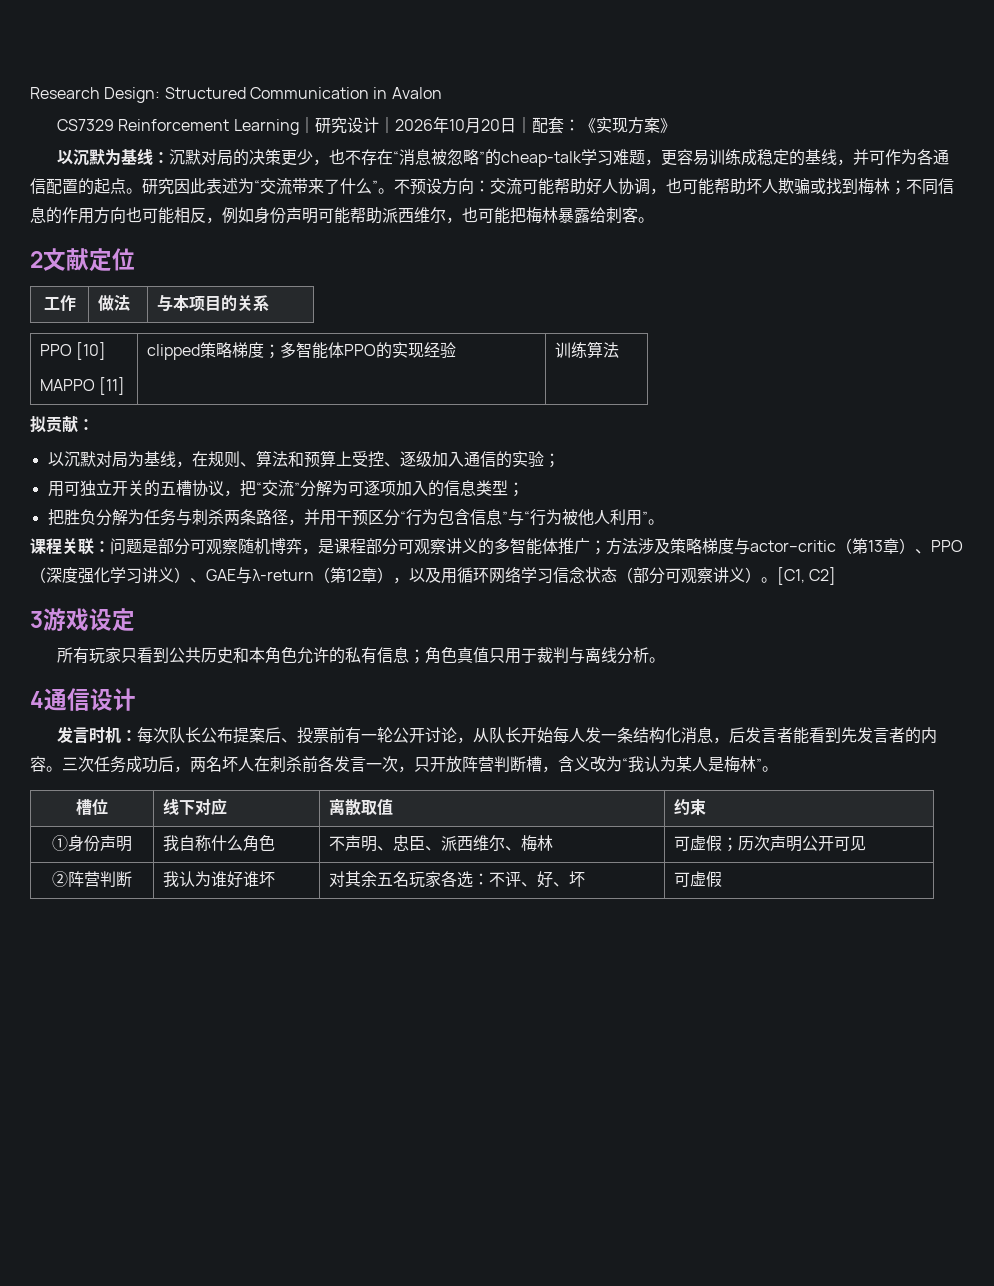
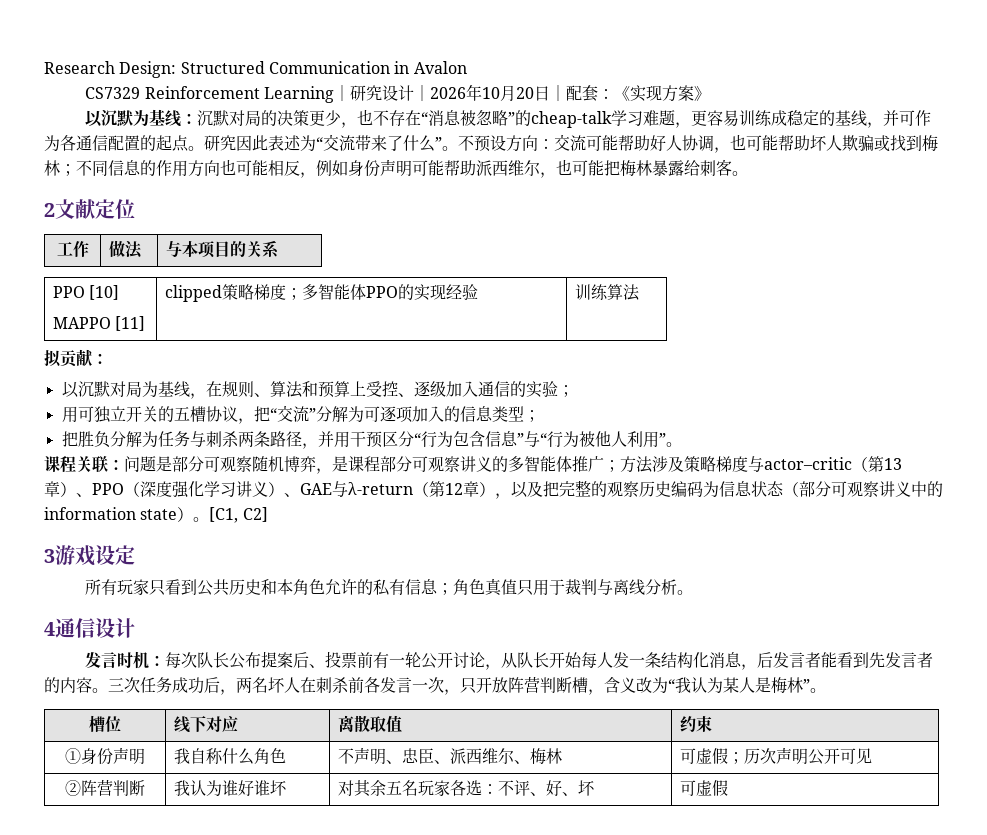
- 课程关联：问题是部分可观察随机博弈，是课程部分可观察讲义的多智能体推广；方法涉及策略梯度与actor–critic（第13章）、PPO（深度强化学习讲义）、GAE与λ-return（第12章），以及用循环网络学习信念状态（部分可观察讲义）。
+ 课程关联：问题是部分可观察随机博弈，是课程部分可观察讲义的多智能体推广；方法涉及策略梯度与actor–critic（第13章）、PPO（深度强化学习讲义）、GAE与λ-return（第12章），以及把完整的观察历史编码为信息状态（部分可观察讲义中的information state）。

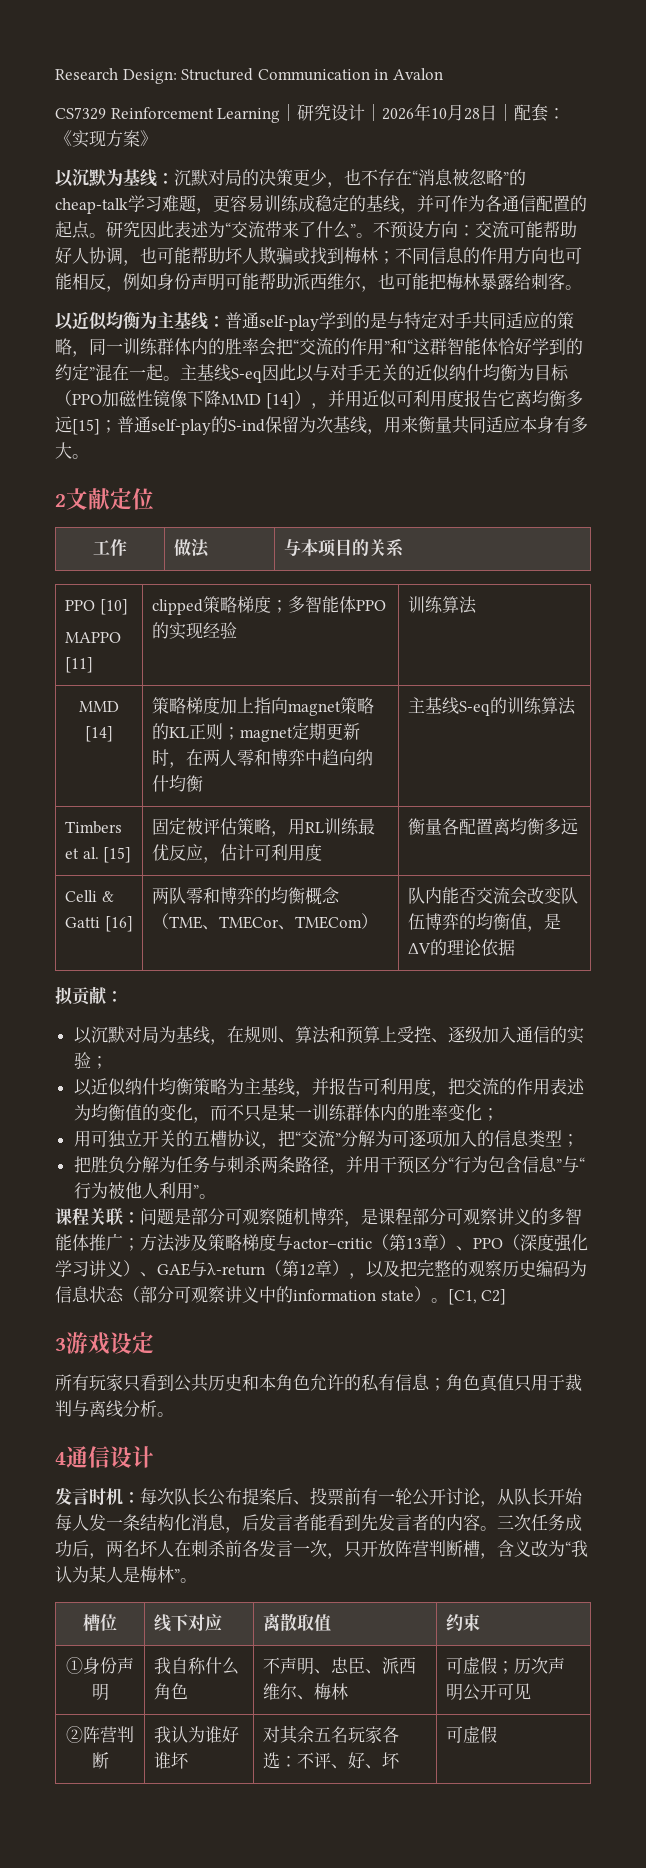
- CS7329 Reinforcement Learning｜研究设计｜2026年10月20日｜配套：《实现方案》
+ CS7329 Reinforcement Learning｜研究设计｜2026年10月28日｜配套：《实现方案》
+ 以近似均衡为主基线：普通self-play学到的是与特定对手共同适应的策略，同一训练群体内的胜率会把“交流的作用”和“这群智能体恰好学到的约定”混在一起。主基线S-eq因此以与对手无关的近似纳什均衡为目标（PPO加磁性镜像下降MMD [14]），并用近似可利用度报告它离均衡多远[15]；普通self-play的S-ind保留为次基线，用来衡量共同适应本身有多大。
+ MMD [14] | 策略梯度加上指向magnet策略的KL正则；magnet定期更新时，在两人零和博弈中趋向纳什均衡 | 主基线S-eq的训练算法
+ Timbers et al. [15] | 固定被评估策略，用RL训练最优反应，估计可利用度 | 衡量各配置离均衡多远
+ Celli & Gatti [16] | 两队零和博弈的均衡概念（TME、TMECor、TMECom） | 队内能否交流会改变队伍博弈的均衡值，是ΔV的理论依据
+ 以近似纳什均衡策略为主基线，并报告可利用度，把交流的作用表述为均衡值的变化，而不只是某一训练群体内的胜率变化；

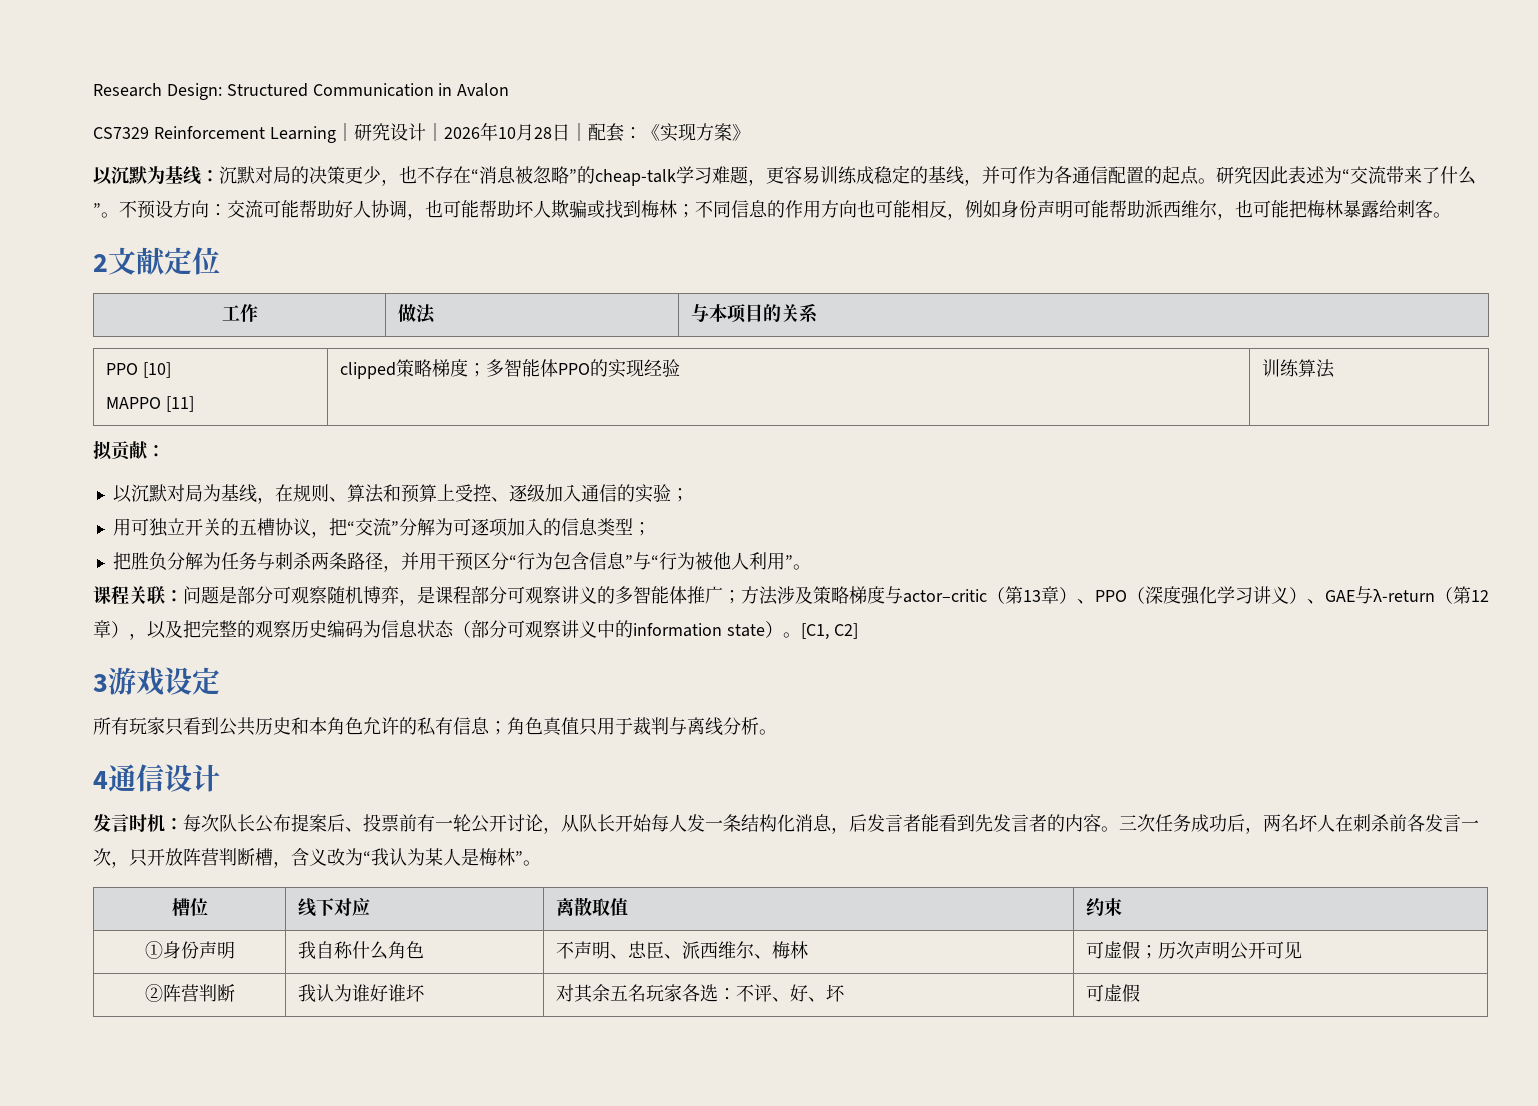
- 以近似均衡为主基线：普通self-play学到的是与特定对手共同适应的策略，同一训练群体内的胜率会把“交流的作用”和“这群智能体恰好学到的约定”混在一起。主基线S-eq因此以与对手无关的近似纳什均衡为目标（PPO加磁性镜像下降MMD [14]），并用近似可利用度报告它离均衡多远[15]；普通self-play的S-ind保留为次基线，用来衡量共同适应本身有多大。
- MMD [14] | 策略梯度加上指向magnet策略的KL正则；magnet定期更新时，在两人零和博弈中趋向纳什均衡 | 主基线S-eq的训练算法
- Timbers et al. [15] | 固定被评估策略，用RL训练最优反应，估计可利用度 | 衡量各配置离均衡多远
- Celli & Gatti [16] | 两队零和博弈的均衡概念（TME、TMECor、TMECom） | 队内能否交流会改变队伍博弈的均衡值，是ΔV的理论依据
- 以近似纳什均衡策略为主基线，并报告可利用度，把交流的作用表述为均衡值的变化，而不只是某一训练群体内的胜率变化；

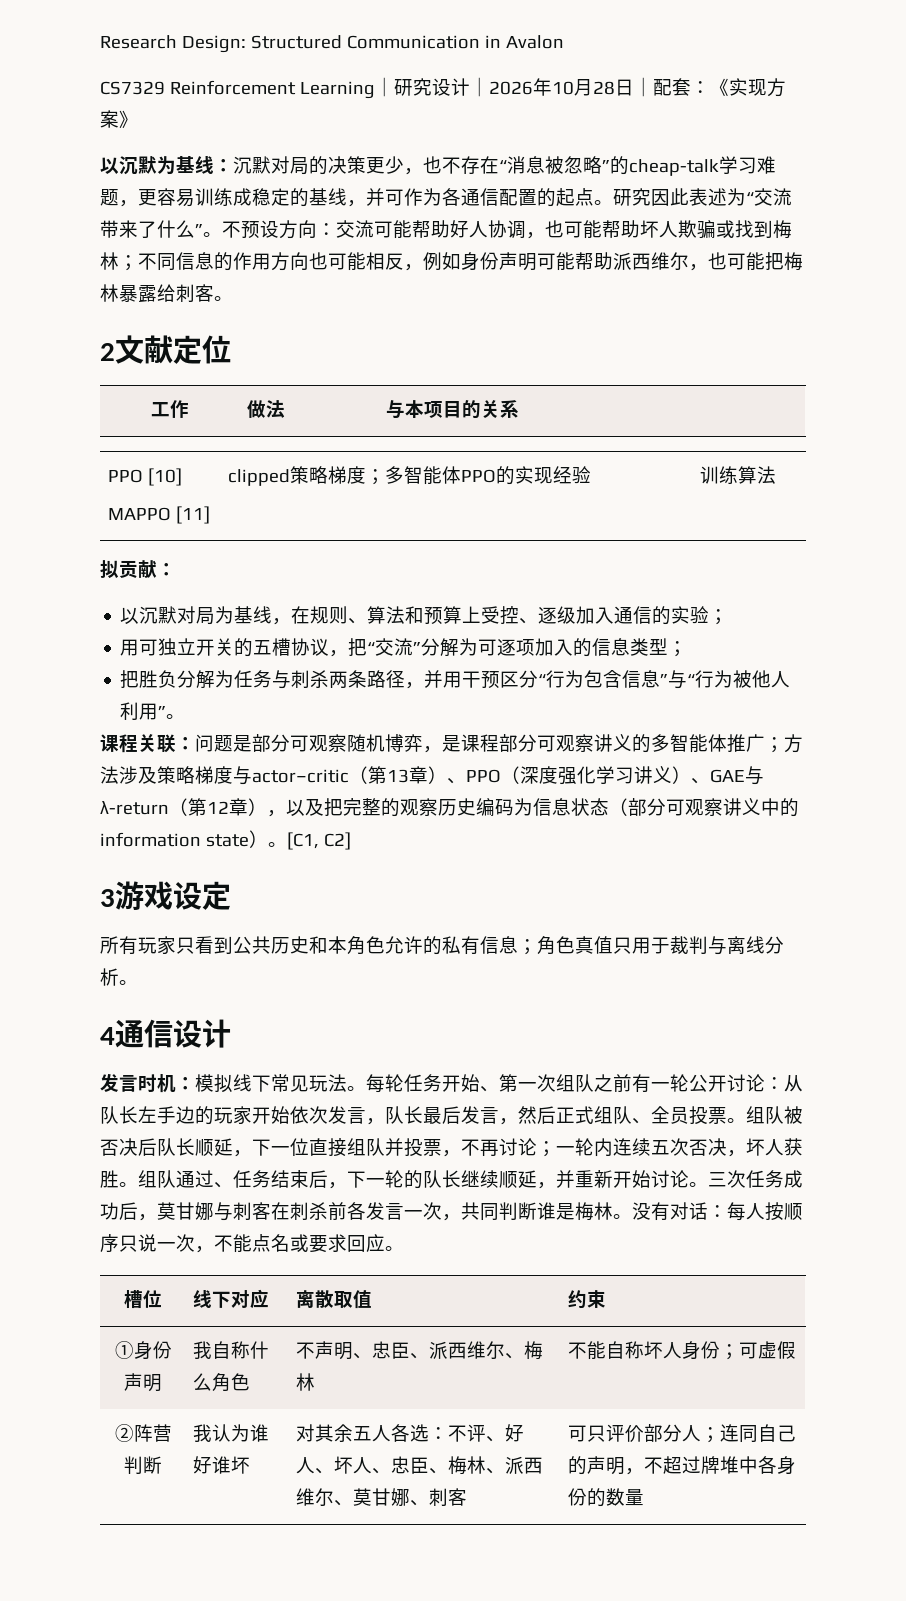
- 发言时机：每次队长公布提案后、投票前有一轮公开讨论，从队长开始每人发一条结构化消息，后发言者能看到先发言者的内容。
+ 发言时机：模拟线下常见玩法。每轮任务开始、第一次组队之前有一轮公开讨论：从队长左手边的玩家开始依次发言，队长最后发言，然后正式组队、全员投票。组队被否决后队长顺延，下一位直接组队并投票，不再讨论；一轮内连续五次否决，坏人获胜。组队通过、任务结束后，下一轮的队长继续顺延，并重新开始讨论。
- 三次任务成功后，两名坏人在刺杀前各发言一次，只开放阵营判断槽，含义改为“我认为某人是梅林”。
+ 三次任务成功后，莫甘娜与刺客在刺杀前各发言一次，共同判断谁是梅林。没有对话：每人按顺序只说一次，不能点名或要求回应。
- ①身份声明 | 我自称什么角色 | 不声明、忠臣、派西维尔、梅林 | 可虚假；历次声明公开可见
+ ①身份声明 | 我自称什么角色 | 不声明、忠臣、派西维尔、梅林 | 不能自称坏人身份；可虚假
- ②阵营判断 | 我认为谁好谁坏 | 对其余五名玩家各选：不评、好、坏 | 可虚假
+ ②阵营判断 | 我认为谁好谁坏 | 对其余五人各选：不评、好人、坏人、忠臣、梅林、派西维尔、莫甘娜、刺客 | 可只评价部分人；连同自己的声明，不超过牌堆中各身份的数量

